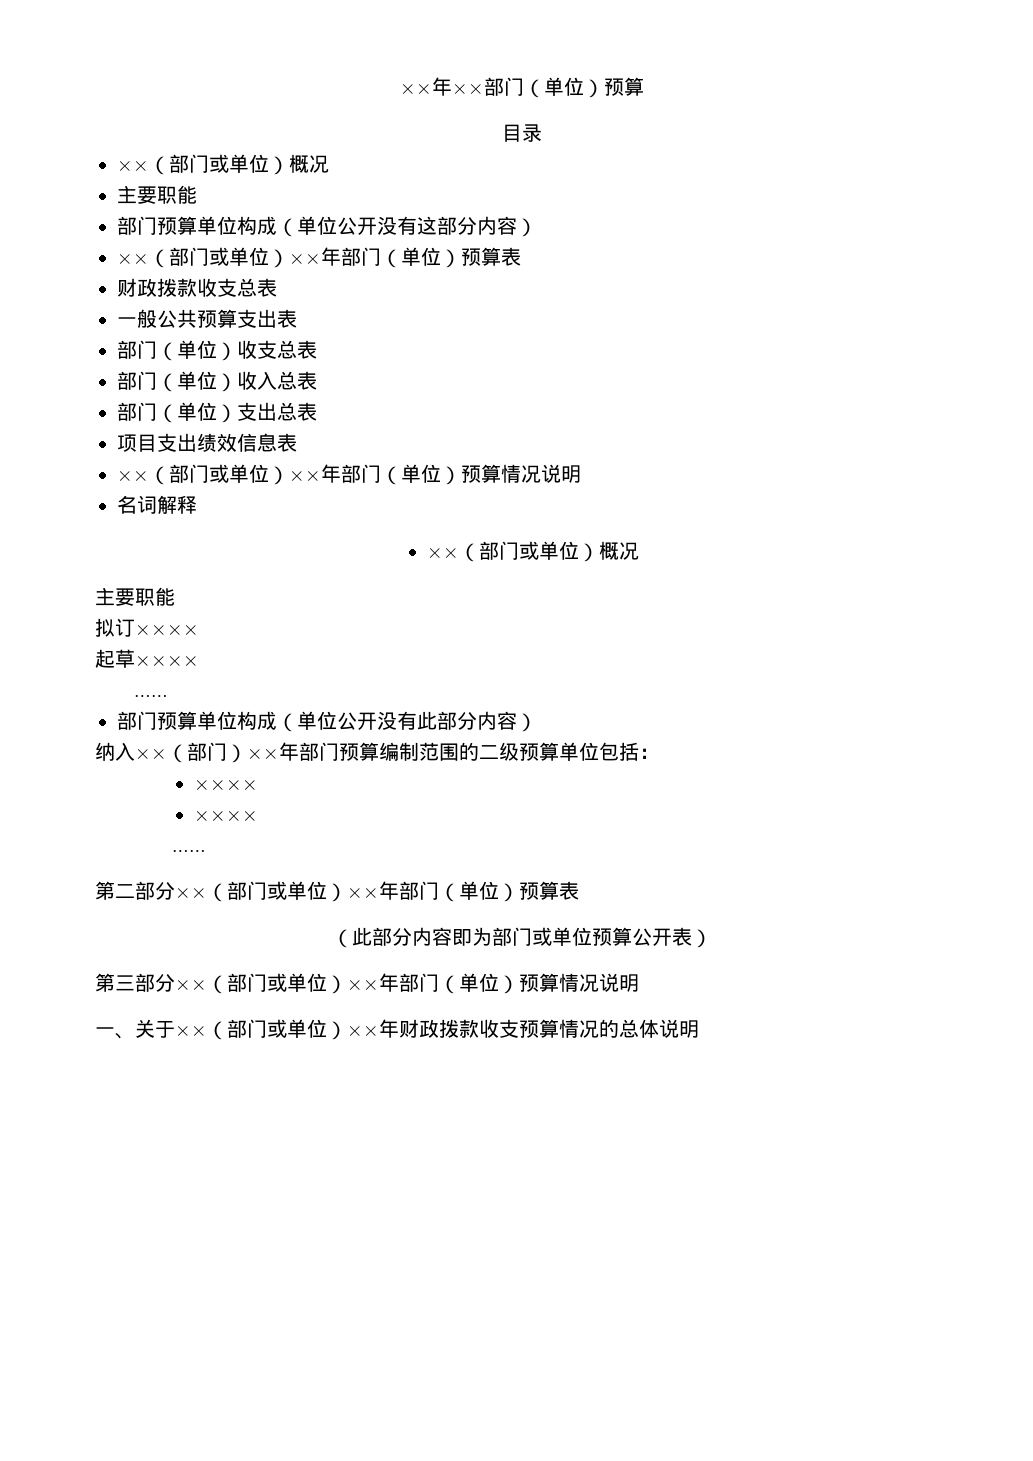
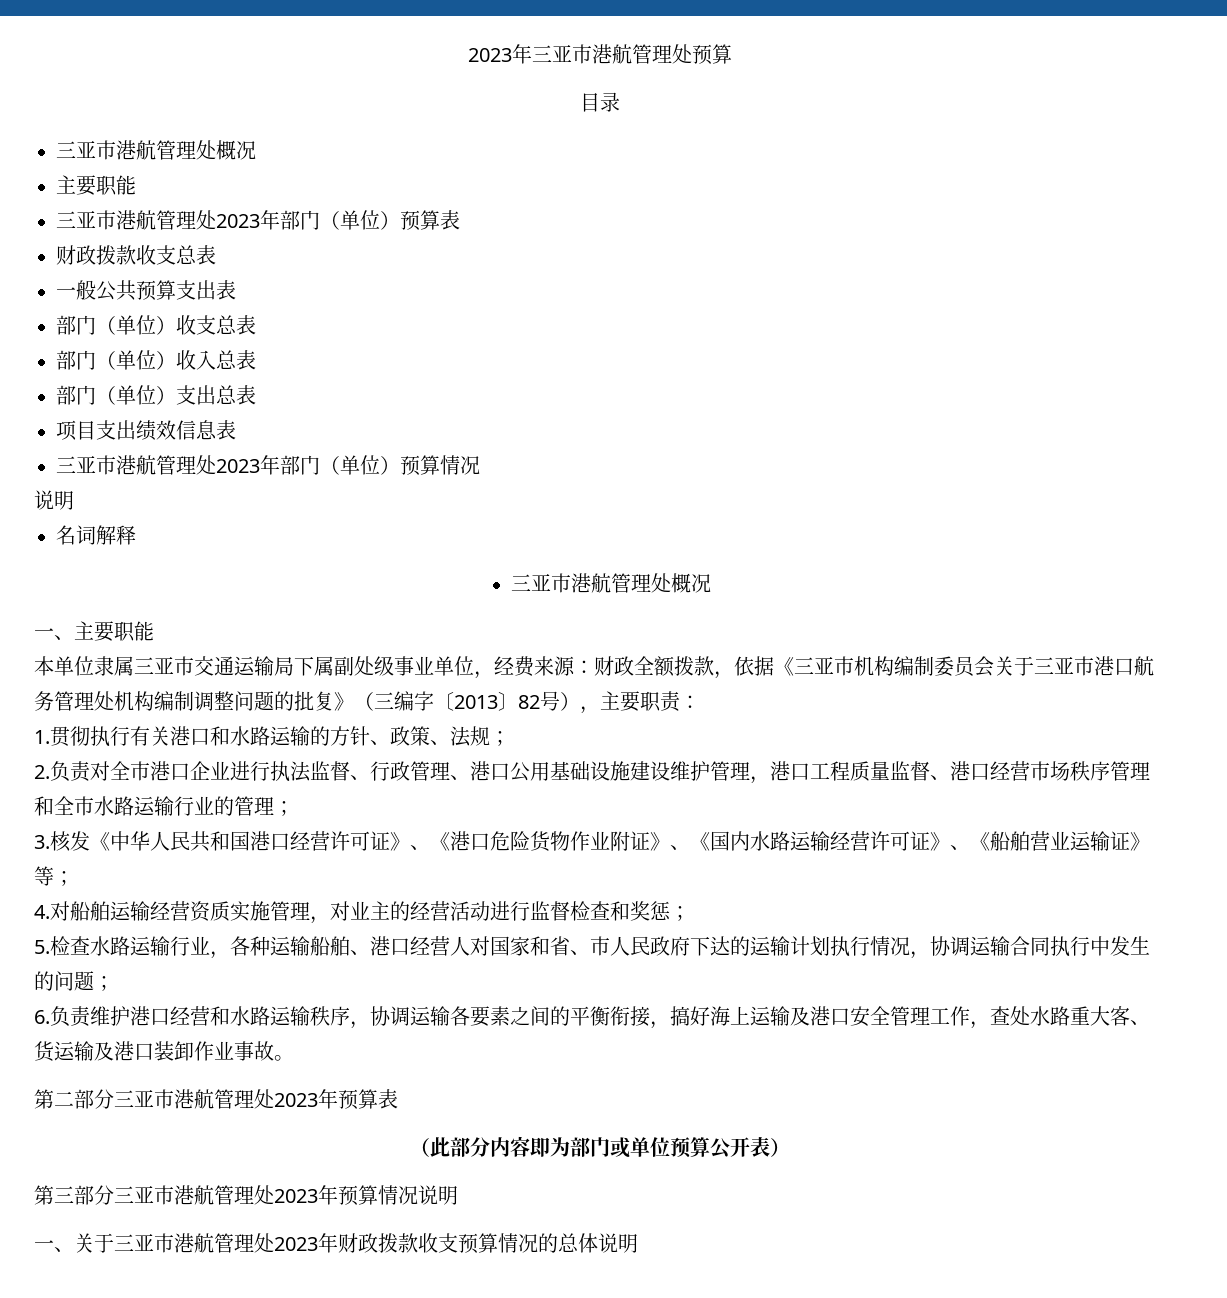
- ××年××部门（单位）预算
+ 2023年三亚市港航管理处预算
  目录
- ××（部门或单位）概况
+ 三亚市港航管理处概况
  主要职能
- 部门预算单位构成（单位公开没有这部分内容）
- ××（部门或单位）××年部门（单位）预算表
+ 三亚市港航管理处2023年部门（单位）预算表
  项目支出绩效信息表
- ××（部门或单位）××年部门（单位）预算情况说明
+ 三亚市港航管理处2023年部门（单位）预算情况
+ 说明
  名词解释
- ××（部门或单位）概况
- 主要职能
- 拟订××××
- 起草××××
- ……
- 部门预算单位构成（单位公开没有此部分内容）
- 纳入××（部门）××年部门预算编制范围的二级预算单位包括：
- ××××
- ××××
- ……
- 第二部分××（部门或单位）××年部门（单位）预算表
+ 三亚市港航管理处概况
+ 一、主要职能
+ 本单位隶属三亚市交通运输局下属副处级事业单位，经费来源：财政全额拨款，依据《三亚市机构编制委员会关于三亚市港口航务管理处机构编制调整问题的批复》（三编字〔2013〕82号），主要职责：
+ 1.贯彻执行有关港口和水路运输的方针、政策、法规；
+ 2.负责对全市港口企业进行执法监督、行政管理、港口公用基础设施建设维护管理，港口工程质量监督、港口经营市场秩序管理和全市水路运输行业的管理；
+ 3.核发《中华人民共和国港口经营许可证》、《港口危险货物作业附证》、《国内水路运输经营许可证》、《船舶营业运输证》等；
+ 4.对船舶运输经营资质实施管理，对业主的经营活动进行监督检查和奖惩；
+ 5.检查水路运输行业，各种运输船舶、港口经营人对国家和省、市人民政府下达的运输计划执行情况，协调运输合同执行中发生的问题；
+ 6.负责维护港口经营和水路运输秩序，协调运输各要素之间的平衡衔接，搞好海上运输及港口安全管理工作，查处水路重大客、货运输及港口装卸作业事故。
+ 第二部分三亚市港航管理处2023年预算表
- 第三部分××（部门或单位）××年部门（单位）预算情况说明
+ 第三部分三亚市港航管理处2023年预算情况说明
- 一、关于××（部门或单位）××年财政拨款收支预算情况的总体说明
+ 一、关于三亚市港航管理处2023年财政拨款收支预算情况的总体说明

